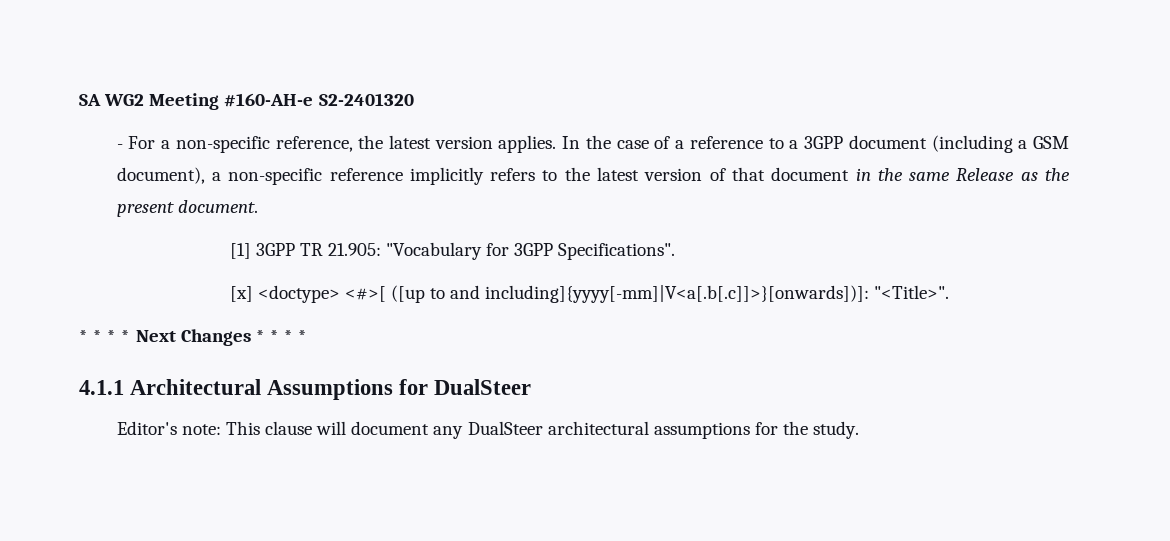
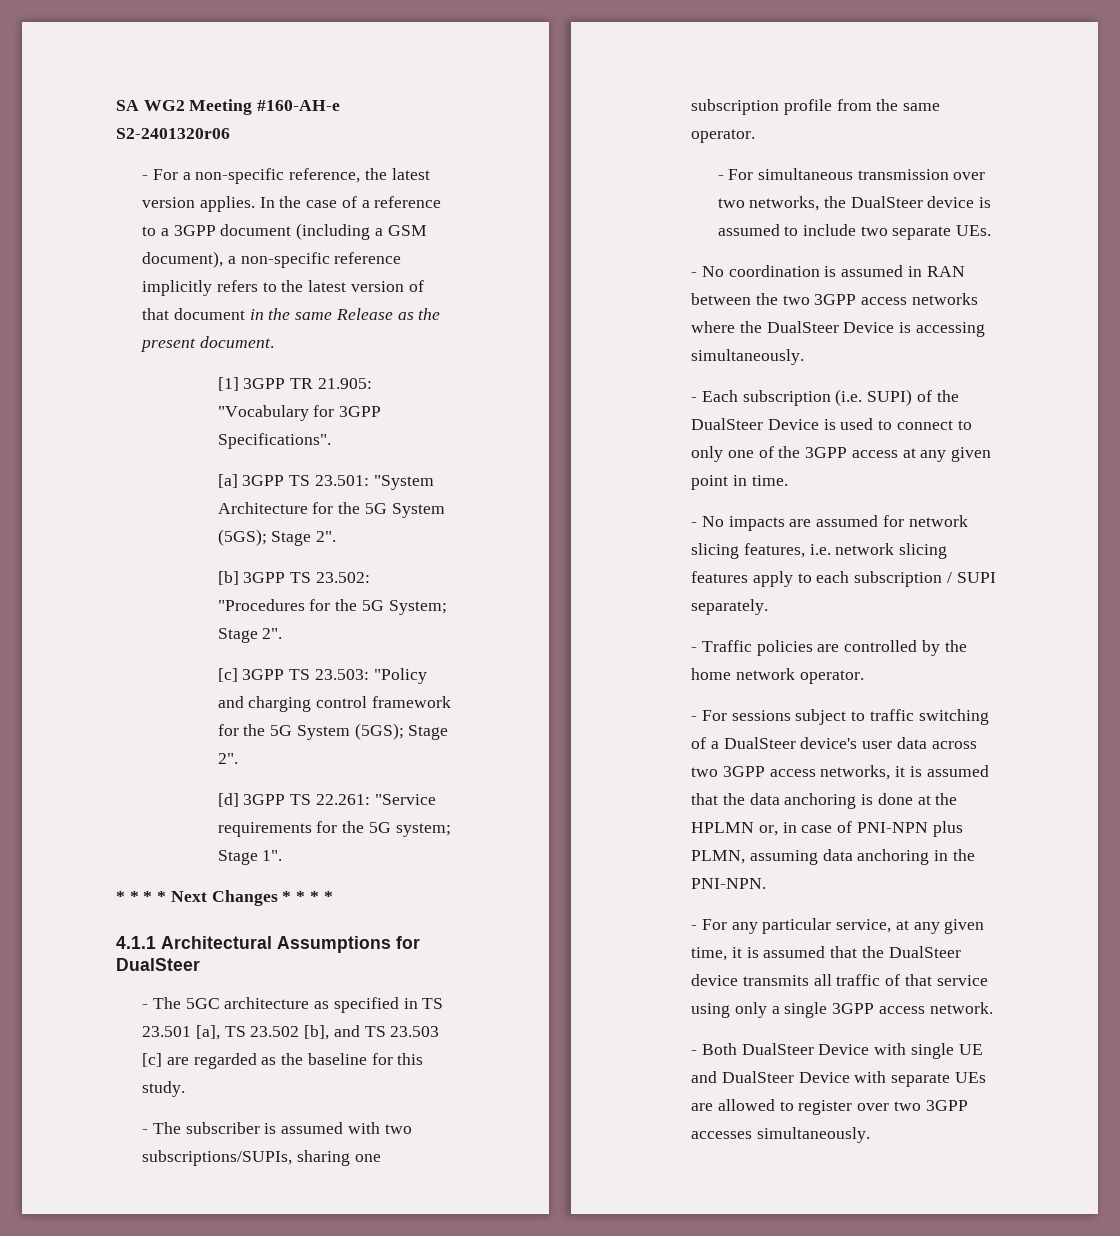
- SA WG2 Meeting #160-AH-e S2-2401320
+ SA WG2 Meeting #160-AH-e S2-2401320r06
- [x] <doctype> <#>[ ([up to and including]{yyyy[-mm]|V<a[.b[.c]]>}[onwards])]: "<Title>".
+ [a] 3GPP TS 23.501: "System Architecture for the 5G System (5GS); Stage 2".
+ [b] 3GPP TS 23.502: "Procedures for the 5G System; Stage 2".
+ [c] 3GPP TS 23.503: "Policy and charging control framework for the 5G System (5GS); Stage 2".
+ [d] 3GPP TS 22.261: "Service requirements for the 5G system; Stage 1".
- Editor's note: This clause will document any DualSteer architectural assumptions for the study.
+ - The 5GC architecture as specified in TS 23.501 [a], TS 23.502 [b], and TS 23.503 [c] are regarded as the baseline for this study.
+ - The subscriber is assumed with two subscriptions/SUPIs, sharing one subscription profile from the same operator.
+ - For simultaneous transmission over two networks, the DualSteer device is assumed to include two separate UEs.
+ - No coordination is assumed in RAN between the two 3GPP access networks where the DualSteer Device is accessing simultaneously.
+ - Each subscription (i.e. SUPI) of the DualSteer Device is used to connect to only one of the 3GPP access at any given point in time.
+ - No impacts are assumed for network slicing features, i.e. network slicing features apply to each subscription / SUPI separately.
+ - Traffic policies are controlled by the home network operator.
+ - For sessions subject to traffic switching of a DualSteer device's user data across two 3GPP access networks, it is assumed that the data anchoring is done at the HPLMN or, in case of PNI-NPN plus PLMN, assuming data anchoring in the PNI-NPN.
+ - For any particular service, at any given time, it is assumed that the DualSteer device transmits all traffic of that service using only a single 3GPP access network.
+ - Both DualSteer Device with single UE and DualSteer Device with separate UEs are allowed to register over two 3GPP accesses simultaneously.

